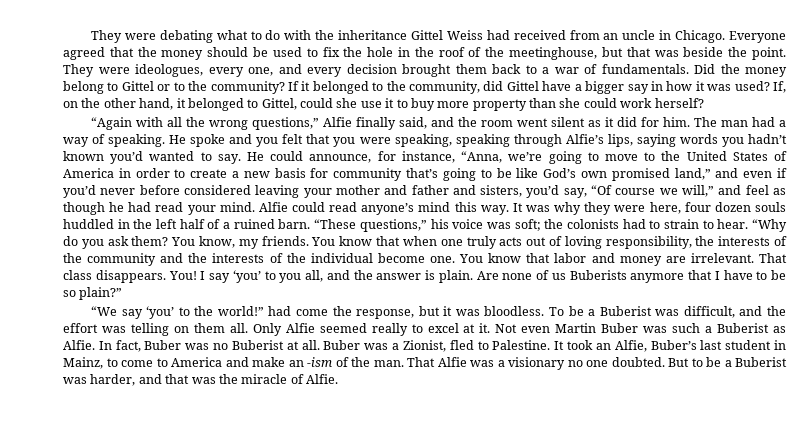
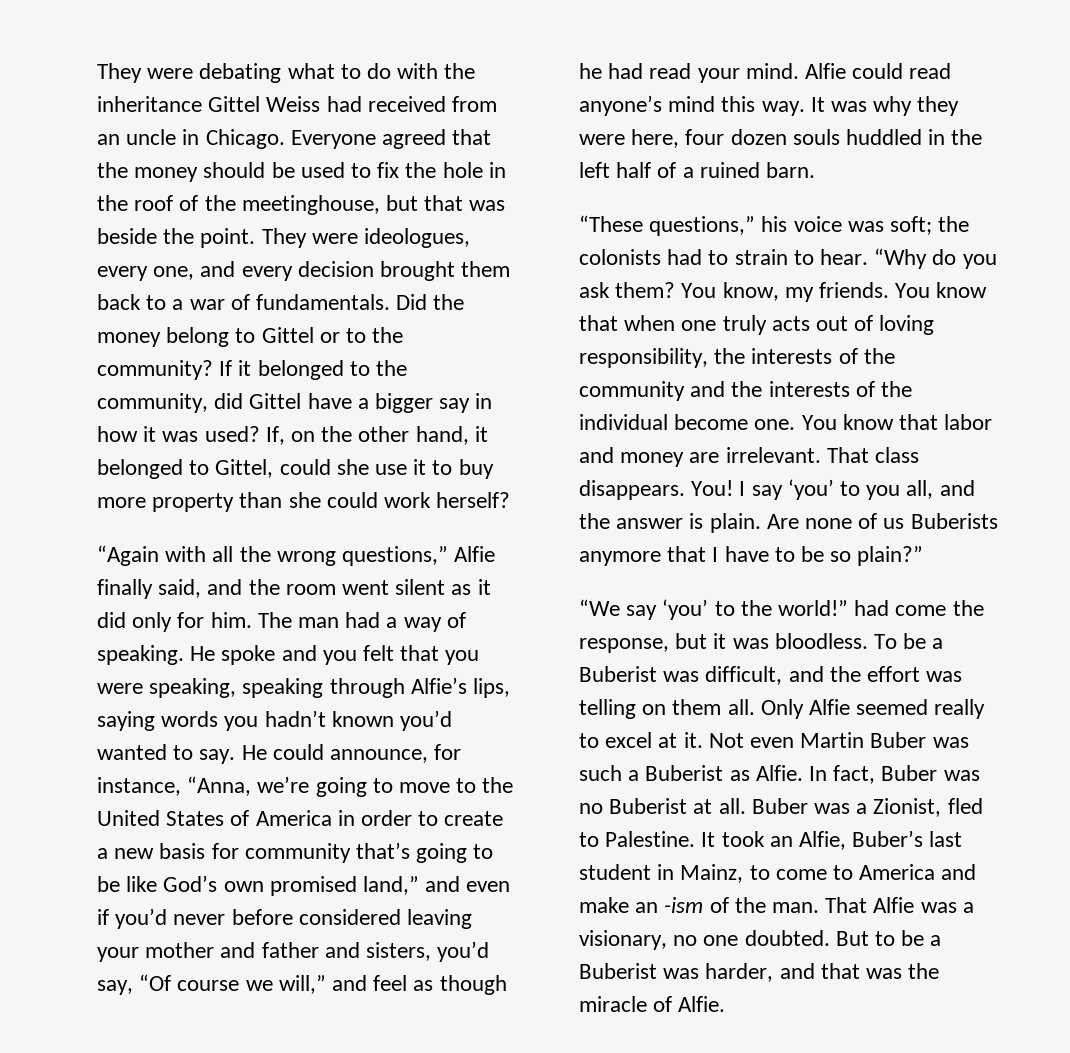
- “Again with all the wrong questions,” Alfie finally said, and the room went silent as it did for him.
+ “Again with all the wrong questions,” Alfie finally said, and the room went silent as it did only for him.
- It was why they were here, four dozen souls huddled in the left half of a ruined barn. “These questions,” his voice was soft; the colonists had to strain to hear.
+ It was why they were here, four dozen souls huddled in the left half of a ruined barn.
+ “These questions,” his voice was soft; the colonists had to strain to hear.
- That Alfie was a visionary no one doubted.
+ That Alfie was a visionary, no one doubted.

